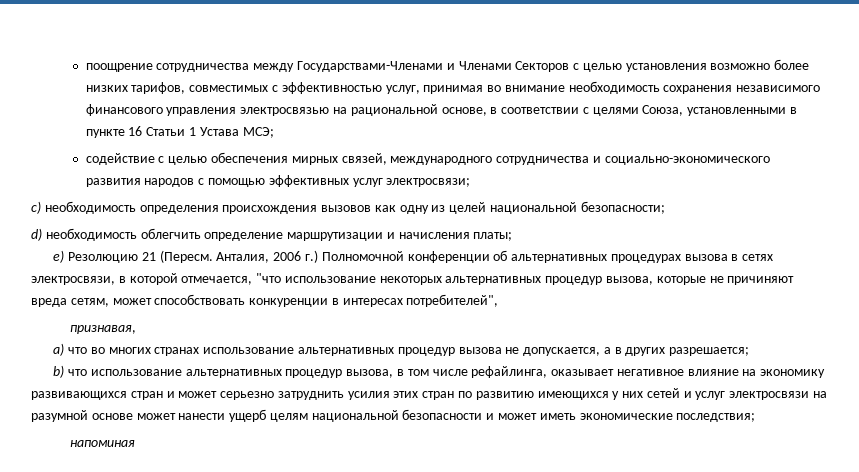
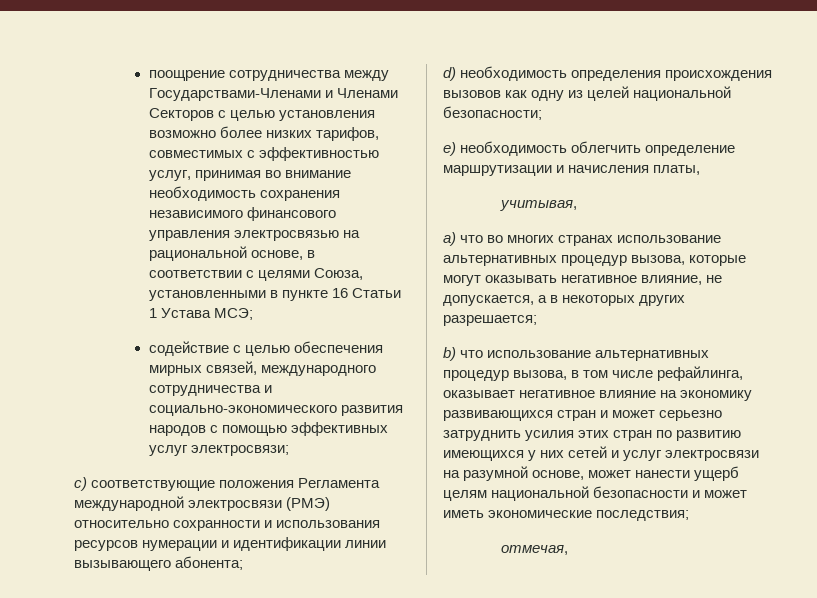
- c) необходимость определения происхождения вызовов как одну из целей национальной безопасности;
+ c) соответствующие положения Регламента международной электросвязи (РМЭ) относительно сохранности и использования ресурсов нумерации и идентификации линии вызывающего абонента;
+ d) необходимость определения происхождения вызовов как одну из целей национальной безопасности;
- d) необходимость облегчить определение маршрутизации и начисления платы;
- e) Резолюцию 21 (Пересм. Анталия, 2006 г.) Полномочной конференции об альтернативных процедурах вызова в сетях электросвязи, в которой отмечается, "что использование некоторых альтернативных процедур вызова, которые не причиняют вреда сетям, может способствовать конкуренции в интересах потребителей",
- признавая,
+ e) необходимость облегчить определение маршрутизации и начисления платы,
+ учитывая,
- a) что во многих странах использование альтернативных процедур вызова не допускается, а в других разрешается;
+ a) что во многих странах использование альтернативных процедур вызова, которые могут оказывать негативное влияние, не допускается, а в некоторых других разрешается;
- b) что использование альтернативных процедур вызова, в том числе рефайлинга, оказывает негативное влияние на экономику развивающихся стран и может серьезно затруднить усилия этих стран по развитию имеющихся у них сетей и услуг электросвязи на разумной основе может нанести ущерб целям национальной безопасности и может иметь экономические последствия;
+ b) что использование альтернативных процедур вызова, в том числе рефайлинга, оказывает негативное влияние на экономику развивающихся стран и может серьезно затруднить усилия этих стран по развитию имеющихся у них сетей и услуг электросвязи на разумной основе, может нанести ущерб целям национальной безопасности и может иметь экономические последствия;
- напоминая
+ отмечая,

